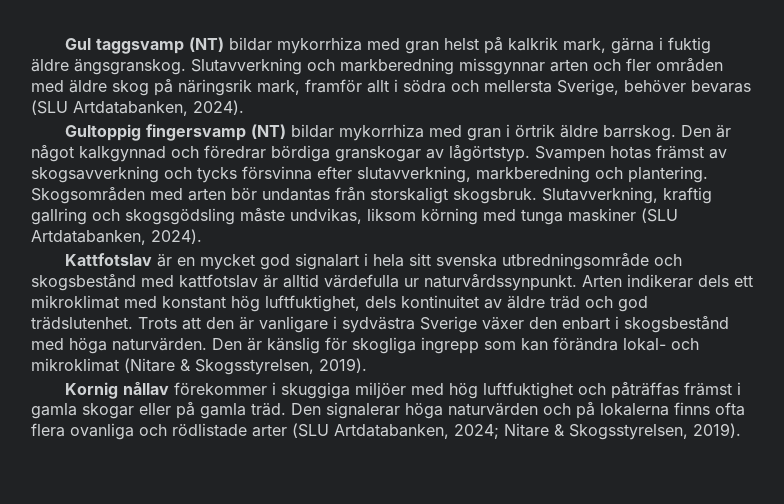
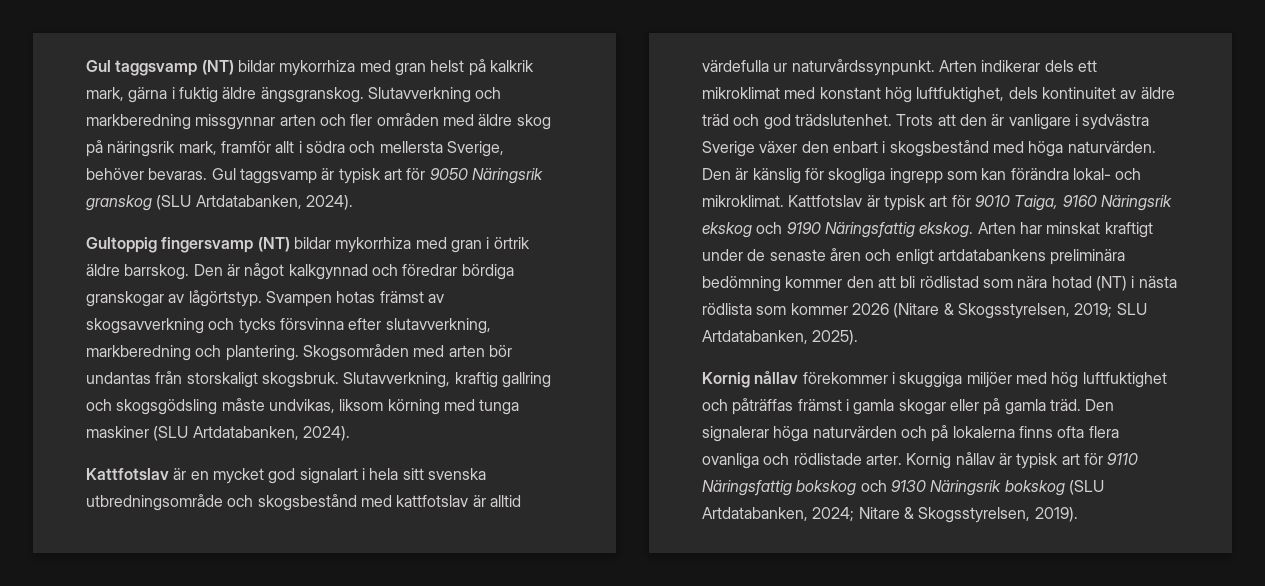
- Slutavverkning och markberedning missgynnar arten och fler områden med äldre skog på näringsrik mark, framför allt i södra och mellersta Sverige, behöver bevaras (SLU Artdatabanken, 2024).
+ Slutavverkning och markberedning missgynnar arten och fler områden med äldre skog på näringsrik mark, framför allt i södra och mellersta Sverige, behöver bevaras. Gul taggsvamp är typisk art för 9050 Näringsrik granskog (SLU Artdatabanken, 2024).
- Den är känslig för skogliga ingrepp som kan förändra lokal- och mikroklimat (Nitare & Skogsstyrelsen, 2019).
+ Den är känslig för skogliga ingrepp som kan förändra lokal- och mikroklimat. Kattfotslav är typisk art för 9010 Taiga, 9160 Näringsrik ekskog och 9190 Näringsfattig ekskog. Arten har minskat kraftigt under de senaste åren och enligt artdatabankens preliminära bedömning kommer den att bli rödlistad som nära hotad (NT) i nästa rödlista som kommer 2026 (Nitare & Skogsstyrelsen, 2019; SLU Artdatabanken, 2025).
- Den signalerar höga naturvärden och på lokalerna finns ofta flera ovanliga och rödlistade arter (SLU Artdatabanken, 2024; Nitare & Skogsstyrelsen, 2019).
+ Den signalerar höga naturvärden och på lokalerna finns ofta flera ovanliga och rödlistade arter. Kornig nållav är typisk art för 9110 Näringsfattig bokskog och 9130 Näringsrik bokskog (SLU Artdatabanken, 2024; Nitare & Skogsstyrelsen, 2019).

